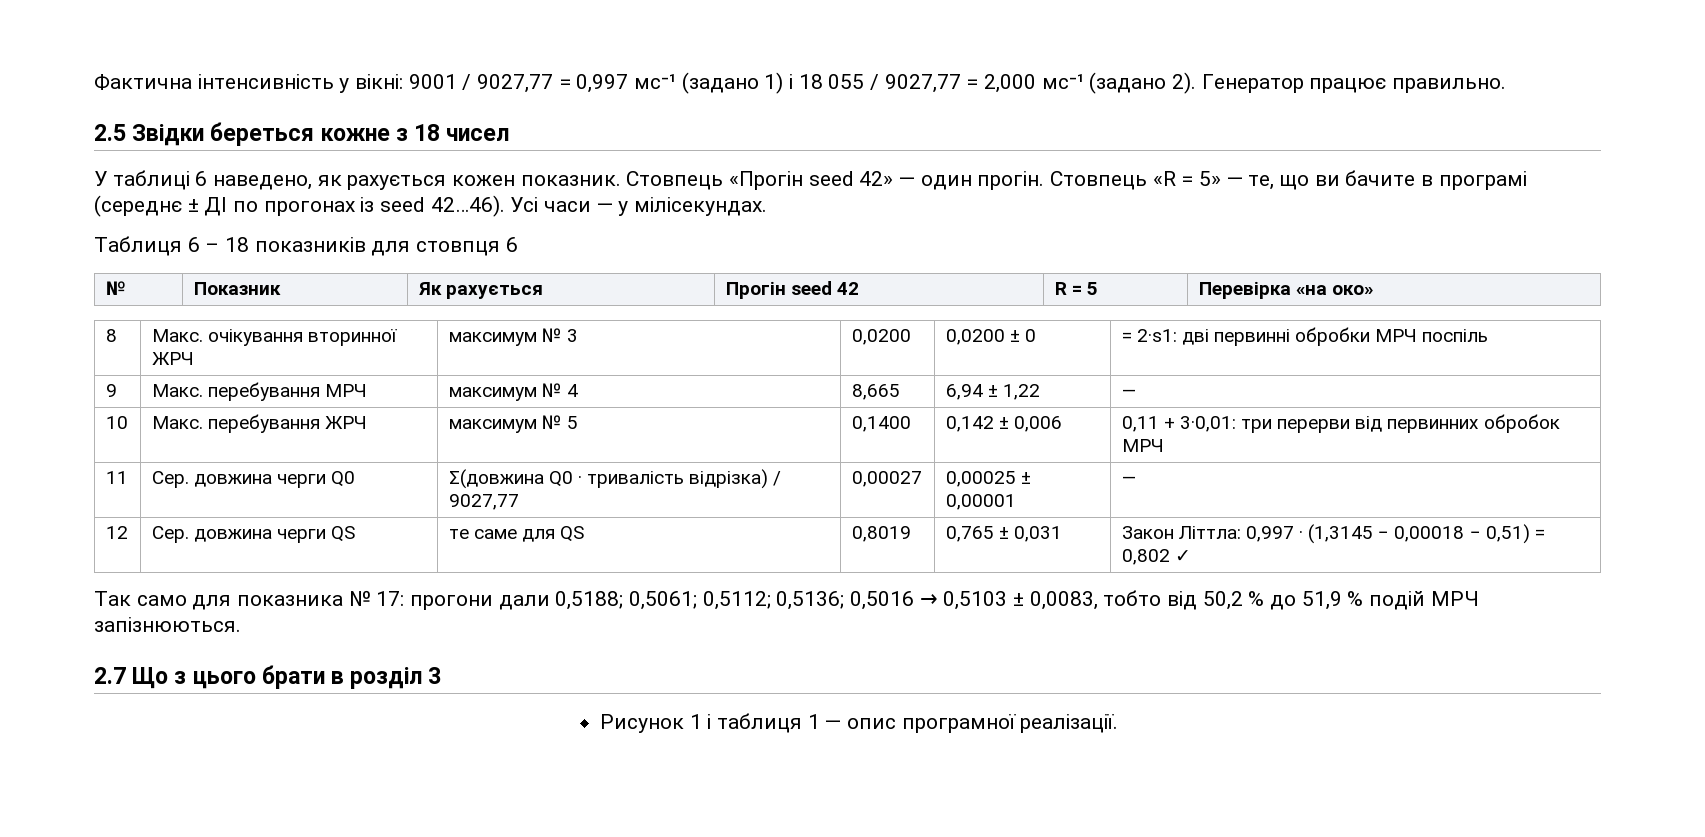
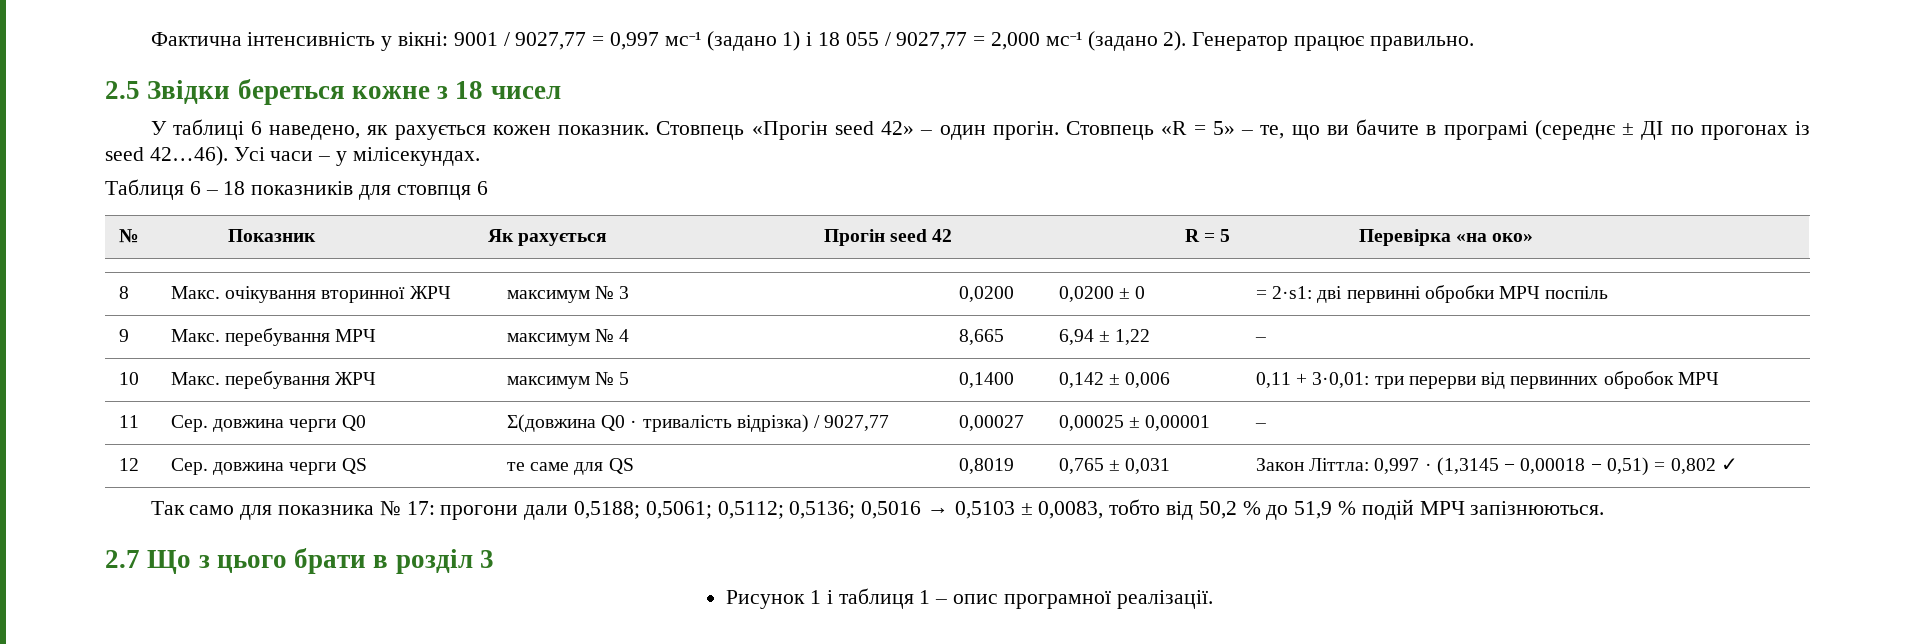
- Стовпець «Прогін seed 42» — один прогін.
+ Стовпець «Прогін seed 42» – один прогін.
- Стовпець «R = 5» — те, що ви бачите в програмі (середнє ± ДІ по прогонах із seed 42…46).
+ Стовпець «R = 5» – те, що ви бачите в програмі (середнє ± ДІ по прогонах із seed 42…46).
- Усі часи — у мілісекундах.
+ Усі часи – у мілісекундах.
- 9 | Макс. перебування МРЧ | максимум № 4 | 8,665 | 6,94 ± 1,22 | —
+ 9 | Макс. перебування МРЧ | максимум № 4 | 8,665 | 6,94 ± 1,22 | –
- 11 | Сер. довжина черги Q0 | Σ(довжина Q0 · тривалість відрізка) / 9027,77 | 0,00027 | 0,00025 ± 0,00001 | —
+ 11 | Сер. довжина черги Q0 | Σ(довжина Q0 · тривалість відрізка) / 9027,77 | 0,00027 | 0,00025 ± 0,00001 | –
- Рисунок 1 і таблиця 1 — опис програмної реалізації.
+ Рисунок 1 і таблиця 1 – опис програмної реалізації.

